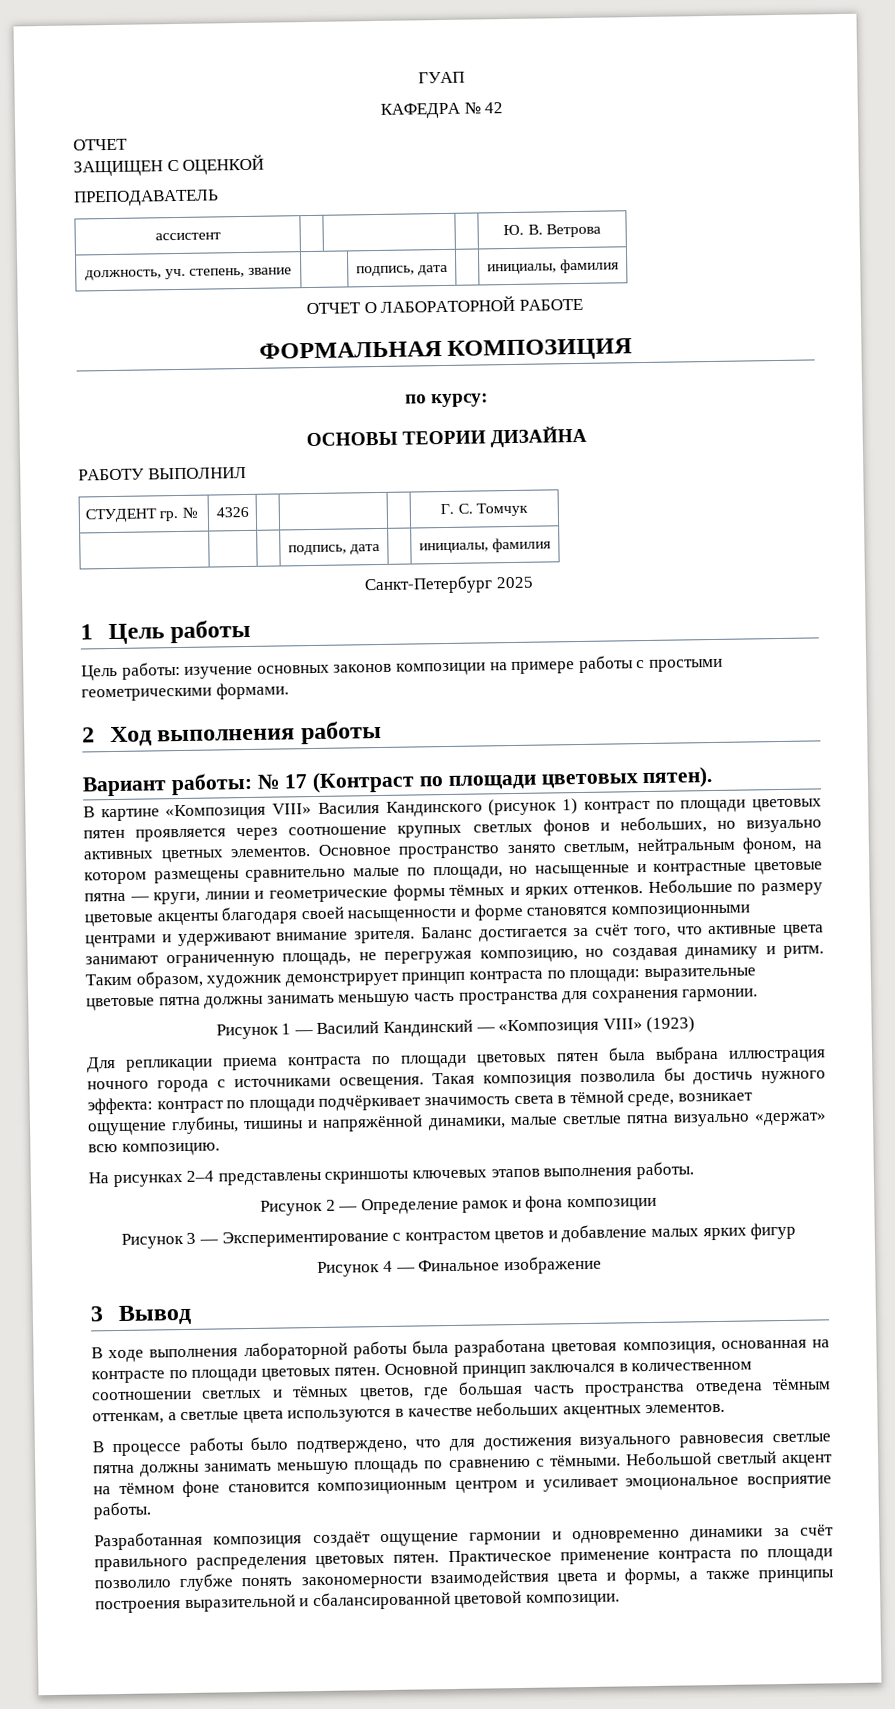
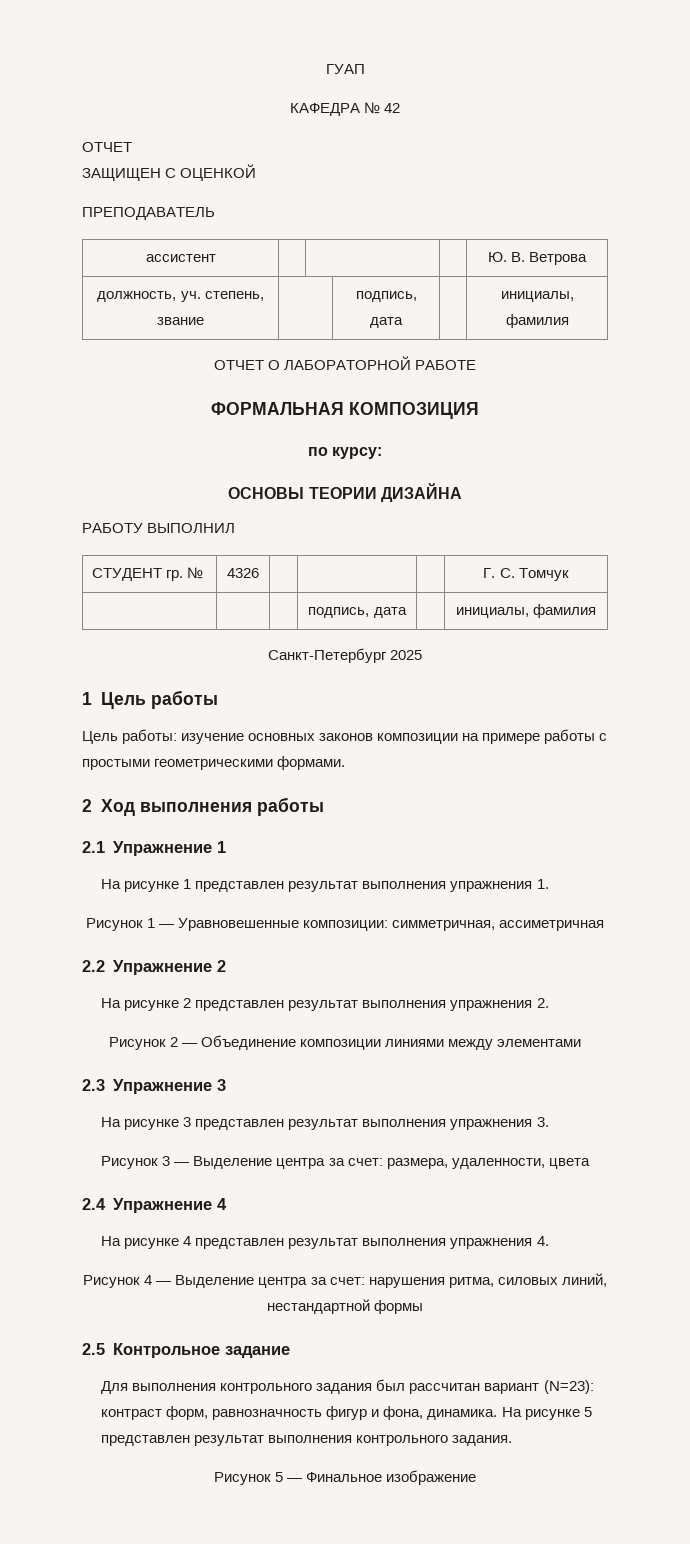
- Вариант работы: № 17 (Контраст по площади цветовых пятен).
- В картине «Композиция VIII» Василия Кандинского (рисунок 1) контраст по площади цветовых пятен проявляется через соотношение крупных светлых фонов и небольших, но визуально активных цветных элементов. Основное пространство занято светлым, нейтральным фоном, на котором размещены сравнительно малые по площади, но насыщенные и контрастные цветовые пятна — круги, линии и геометрические формы тёмных и ярких оттенков. Небольшие по размеру цветовые акценты благодаря своей насыщенности и форме становятся композиционными центрами и удерживают внимание зрителя. Баланс достигается за счёт того, что активные цвета занимают ограниченную площадь, не перегружая композицию, но создавая динамику и ритм. Таким образом, художник демонстрирует принцип контраста по площади: выразительные цветовые пятна должны занимать меньшую часть пространства для сохранения гармонии.
- Рисунок 1 — Василий Кандинский — «Композиция VIII» (1923)
- Для репликации приема контраста по площади цветовых пятен была выбрана иллюстрация ночного города с источниками освещения. Такая композиция позволила бы достичь нужного эффекта: контраст по площади подчёркивает значимость света в тёмной среде, возникает ощущение глубины, тишины и напряжённой динамики, малые светлые пятна визуально «держат» всю композицию.
- На рисунках 2–4 представлены скриншоты ключевых этапов выполнения работы.
- Рисунок 2 — Определение рамок и фона композиции
- Рисунок 3 — Экспериментирование с контрастом цветов и добавление малых ярких фигур
- Рисунок 4 — Финальное изображение
- 3 Вывод
- В ходе выполнения лабораторной работы была разработана цветовая композиция, основанная на контрасте по площади цветовых пятен. Основной принцип заключался в количественном соотношении светлых и тёмных цветов, где большая часть пространства отведена тёмным оттенкам, а светлые цвета используются в качестве небольших акцентных элементов.
- В процессе работы было подтверждено, что для достижения визуального равновесия светлые пятна должны занимать меньшую площадь по сравнению с тёмными. Небольшой светлый акцент на тёмном фоне становится композиционным центром и усиливает эмоциональное восприятие работы.
- Разработанная композиция создаёт ощущение гармонии и одновременно динамики за счёт правильного распределения цветовых пятен. Практическое применение контраста по площади позволило глубже понять закономерности взаимодействия цвета и формы, а также принципы построения выразительной и сбалансированной цветовой композиции.
+ 2.1 Упражнение 1
+ На рисунке 1 представлен результат выполнения упражнения 1.
+ Рисунок 1 — Уравновешенные композиции: симметричная, ассиметричная
+ 2.2 Упражнение 2
+ На рисунке 2 представлен результат выполнения упражнения 2.
+ Рисунок 2 — Объединение композиции линиями между элементами
+ 2.3 Упражнение 3
+ На рисунке 3 представлен результат выполнения упражнения 3.
+ Рисунок 3 — Выделение центра за счет: размера, удаленности, цвета
+ 2.4 Упражнение 4
+ На рисунке 4 представлен результат выполнения упражнения 4.
+ Рисунок 4 — Выделение центра за счет: нарушения ритма, силовых линий, нестандартной формы
+ 2.5 Контрольное задание
+ Для выполнения контрольного задания был рассчитан вариант (N=23): контраст форм, равнозначность фигур и фона, динамика. На рисунке 5 представлен результат выполнения контрольного задания.
+ Рисунок 5 — Финальное изображение

